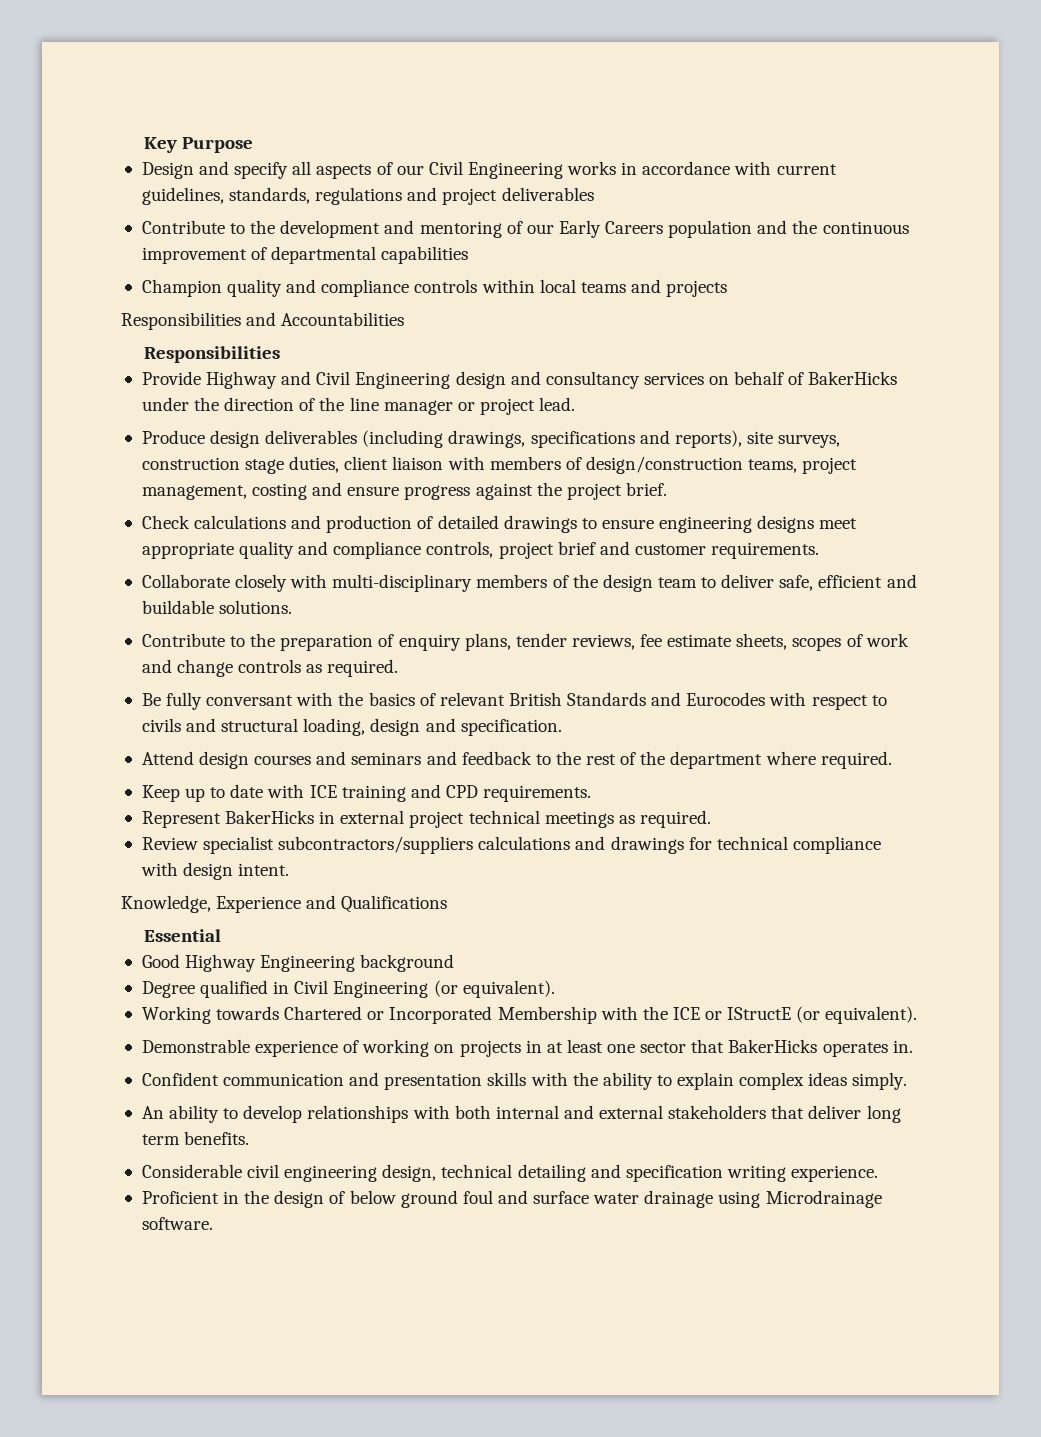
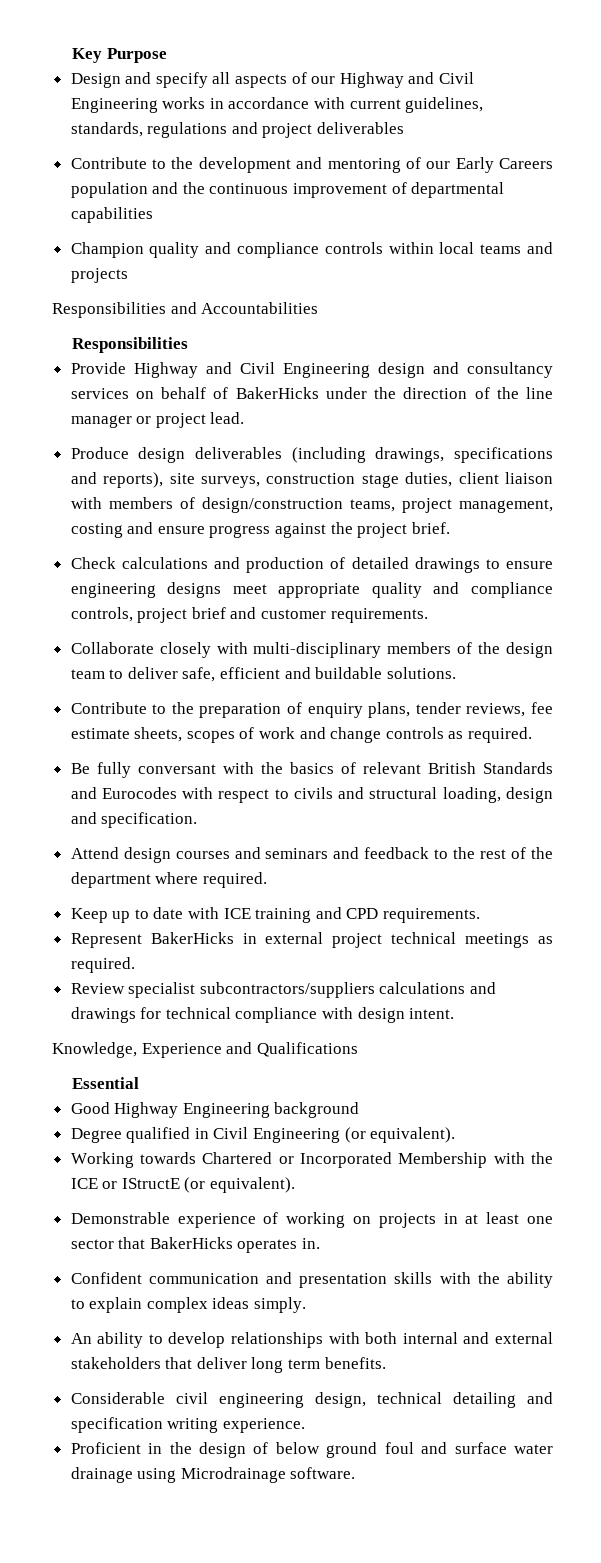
- Design and specify all aspects of our Civil Engineering works in accordance with current guidelines, standards, regulations and project deliverables
+ Design and specify all aspects of our Highway and Civil Engineering works in accordance with current guidelines, standards, regulations and project deliverables

